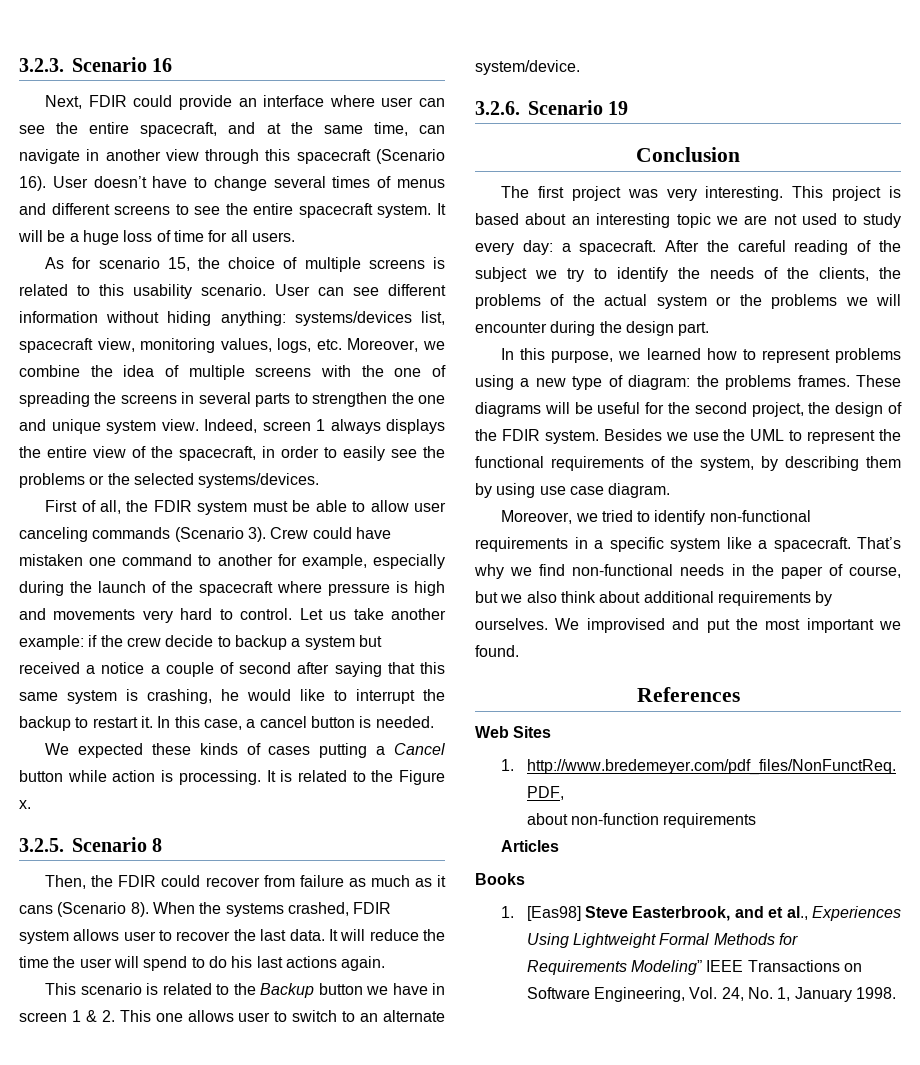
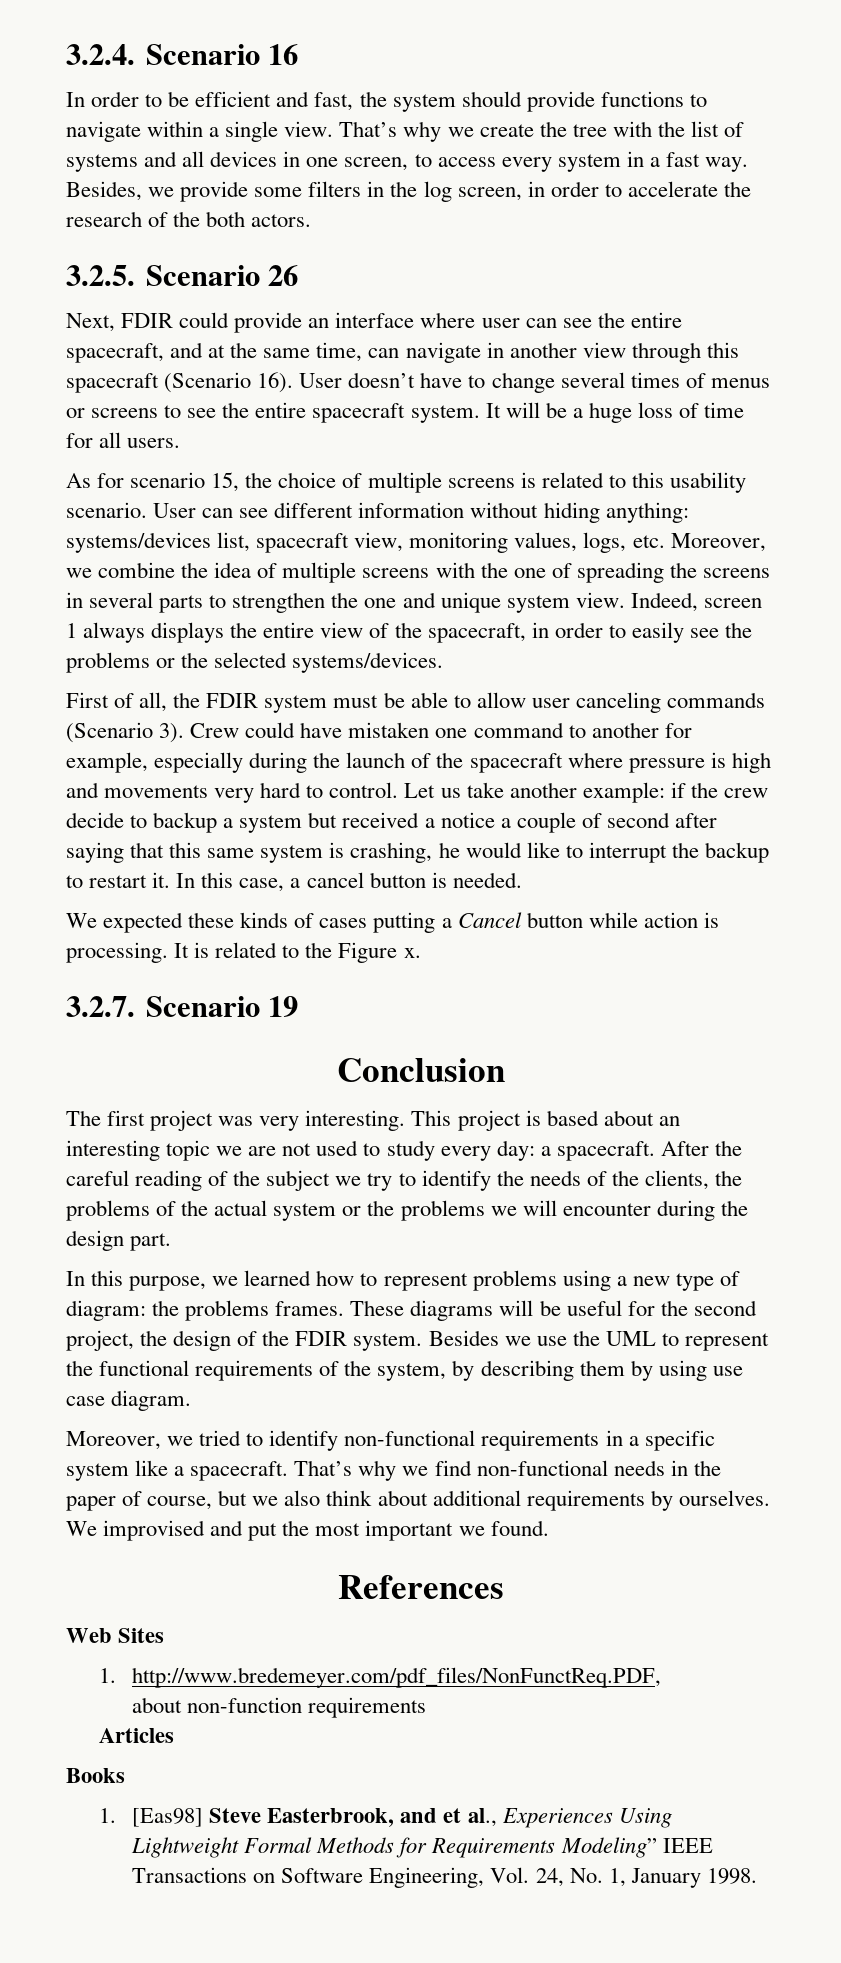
- 3.2.3. Scenario 16
+ 3.2.4. Scenario 16
+ In order to be efficient and fast, the system should provide functions to navigate within a single view. That’s why we create the tree with the list of systems and all devices in one screen, to access every system in a fast way. Besides, we provide some filters in the log screen, in order to accelerate the research of the both actors.
+ 3.2.5. Scenario 26
- User doesn’t have to change several times of menus and different screens to see the entire spacecraft system.
+ User doesn’t have to change several times of menus or screens to see the entire spacecraft system.
- 3.2.5. Scenario 8
- Then, the FDIR could recover from failure as much as it cans (Scenario 8). When the systems crashed, FDIR system allows user to recover the last data. It will reduce the time the user will spend to do his last actions again.
- This scenario is related to the Backup button we have in screen 1 & 2. This one allows user to switch to an alternate system/device.
- 3.2.6. Scenario 19
+ 3.2.7. Scenario 19

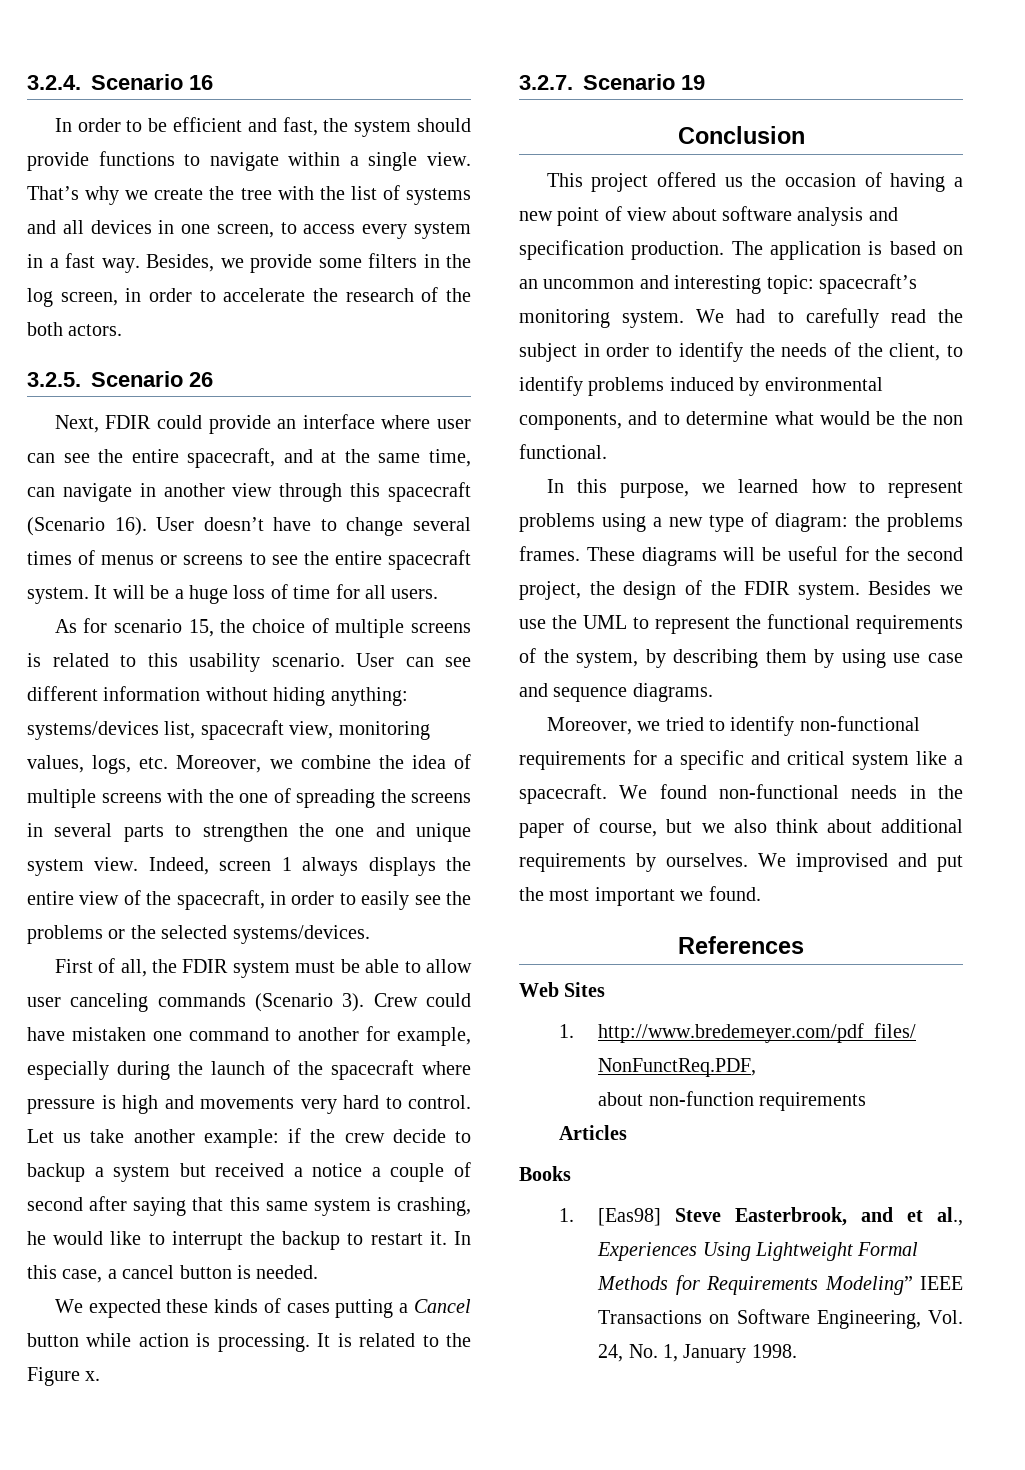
- The first project was very interesting. This project is based about an interesting topic we are not used to study every day: a spacecraft. After the careful reading of the subject we try to identify the needs of the clients, the problems of the actual system or the problems we will encounter during the design part.
+ This project offered us the occasion of having a new point of view about software analysis and specification production. The application is based on an uncommon and interesting topic: spacecraft’s monitoring system. We had to carefully read the subject in order to identify the needs of the client, to identify problems induced by environmental components, and to determine what would be the non functional.
- Besides we use the UML to represent the functional requirements of the system, by describing them by using use case diagram.
+ Besides we use the UML to represent the functional requirements of the system, by describing them by using use case and sequence diagrams.
- Moreover, we tried to identify non-functional requirements in a specific system like a spacecraft.
+ Moreover, we tried to identify non-functional requirements for a specific and critical system like a spacecraft.
- That’s why we find non-functional needs in the paper of course, but we also think about additional requirements by ourselves.
+ We found non-functional needs in the paper of course, but we also think about additional requirements by ourselves.

